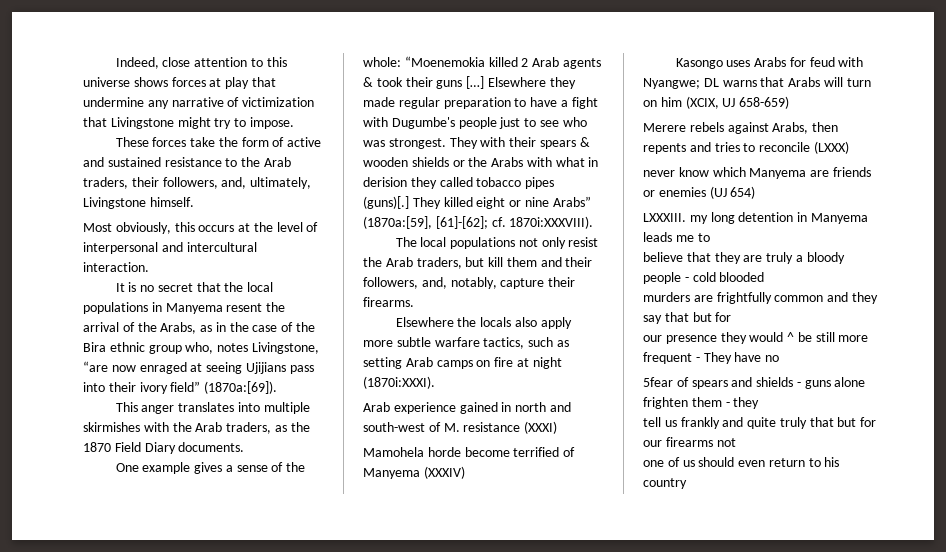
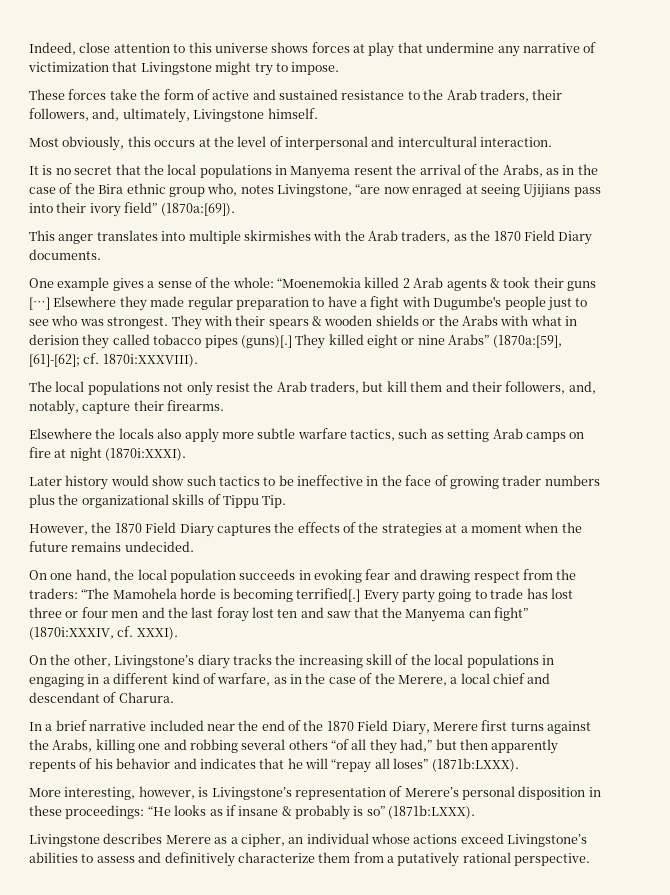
- Arab experience gained in north and south-west of M. resistance (XXXI)
- Mamohela horde become terrified of Manyema (XXXIV)
- Kasongo uses Arabs for feud with Nyangwe; DL warns that Arabs will turn on him (XCIX, UJ 658-659)
- Merere rebels against Arabs, then repents and tries to reconcile (LXXX)
- never know which Manyema are friends or enemies (UJ 654)
- LXXXIII. my long detention in Manyema leads me to
- believe that they are truly a bloody people - cold blooded
- murders are frightfully common and they say that but for
- our presence they would ^ be still more frequent - They have no
- 5fear of spears and shields - guns alone frighten them - they
- tell us frankly and quite truly that but for our firearms not
- one of us should even return to his country
+ Later history would show such tactics to be ineffective in the face of growing trader numbers plus the organizational skills of Tippu Tip.
+ However, the 1870 Field Diary captures the effects of the strategies at a moment when the future remains undecided.
+ On one hand, the local population succeeds in evoking fear and drawing respect from the traders: “The Mamohela horde is becoming terrified[.] Every party going to trade has lost three or four men and the last foray lost ten and saw that the Manyema can fight” (1870i:XXXIV, cf. XXXI).
+ On the other, Livingstone’s diary tracks the increasing skill of the local populations in engaging in a different kind of warfare, as in the case of the Merere, a local chief and descendant of Charura.
+ In a brief narrative included near the end of the 1870 Field Diary, Merere first turns against the Arabs, killing one and robbing several others “of all they had,” but then apparently repents of his behavior and indicates that he will “repay all loses” (1871b:LXXX).
+ More interesting, however, is Livingstone’s representation of Merere’s personal disposition in these proceedings: “He looks as if insane & probably is so” (1871b:LXXX).
+ Livingstone describes Merere as a cipher, an individual whose actions exceed Livingstone’s abilities to assess and definitively characterize them from a putatively rational perspective.

